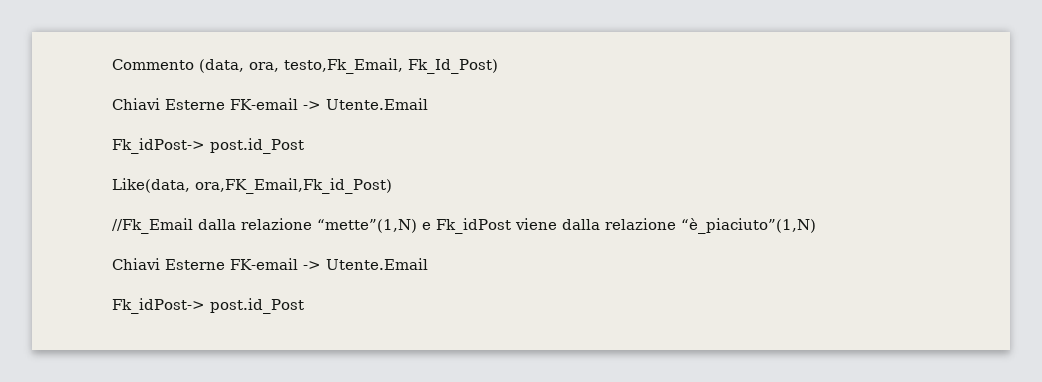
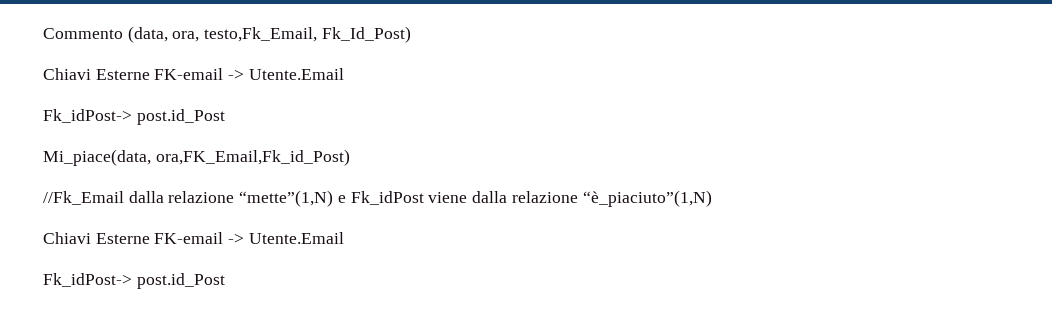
- Like(data, ora,FK_Email,Fk_id_Post)
+ Mi_piace(data, ora,FK_Email,Fk_id_Post)

